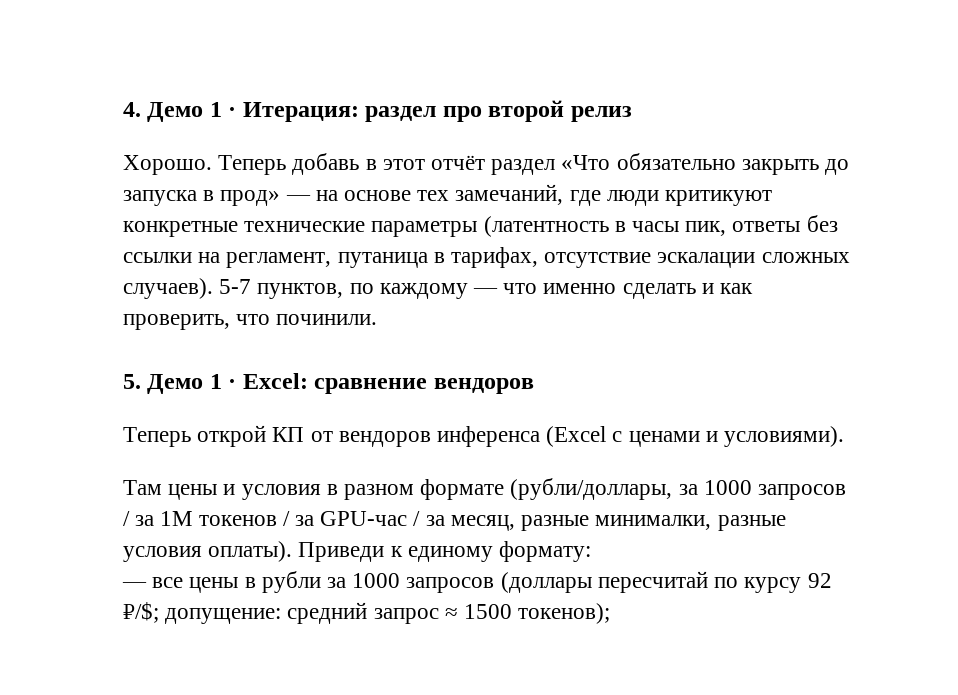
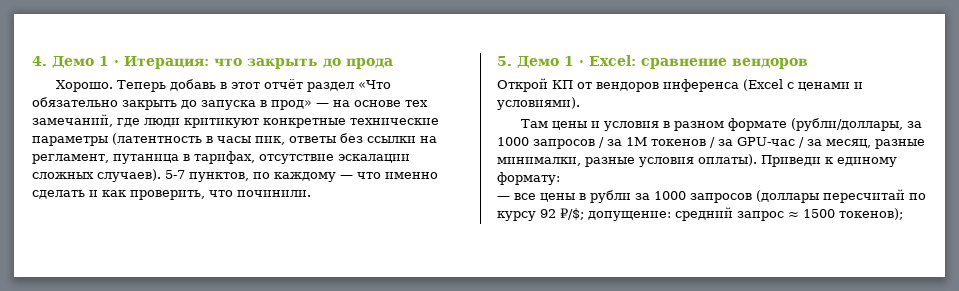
- 4. Демо 1 · Итерация: раздел про второй релиз
+ 4. Демо 1 · Итерация: что закрыть до прода
- Теперь открой КП от вендоров инференса (Excel с ценами и условиями).
+ Открой КП от вендоров инференса (Excel с ценами и условиями).

